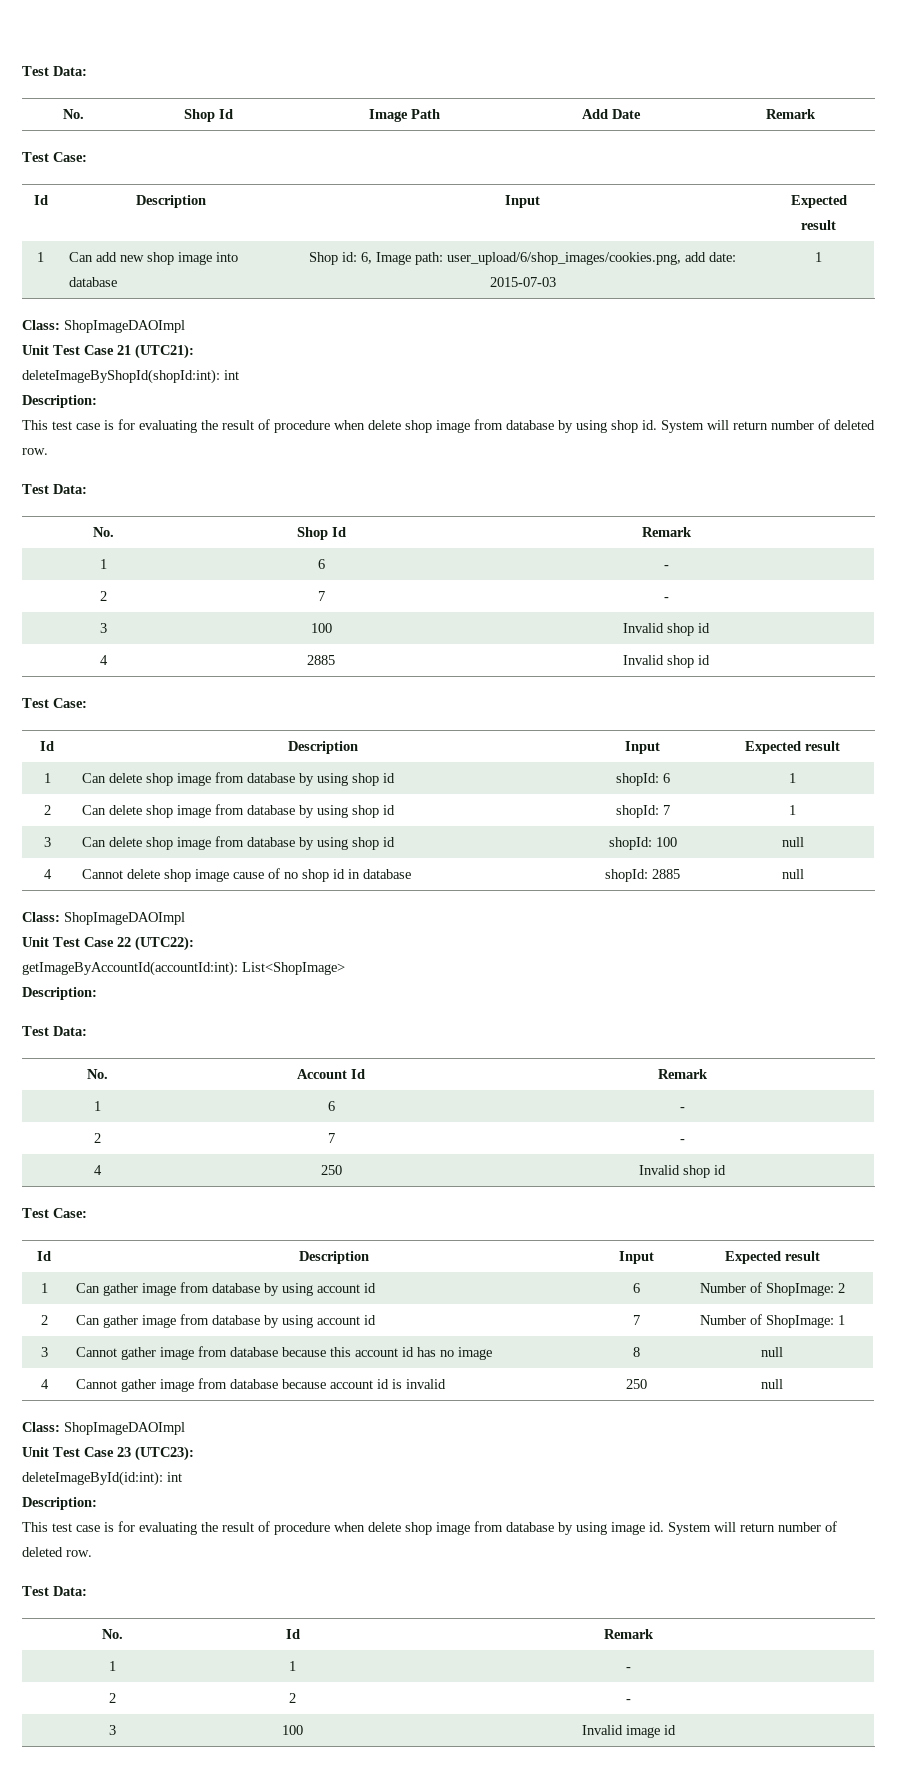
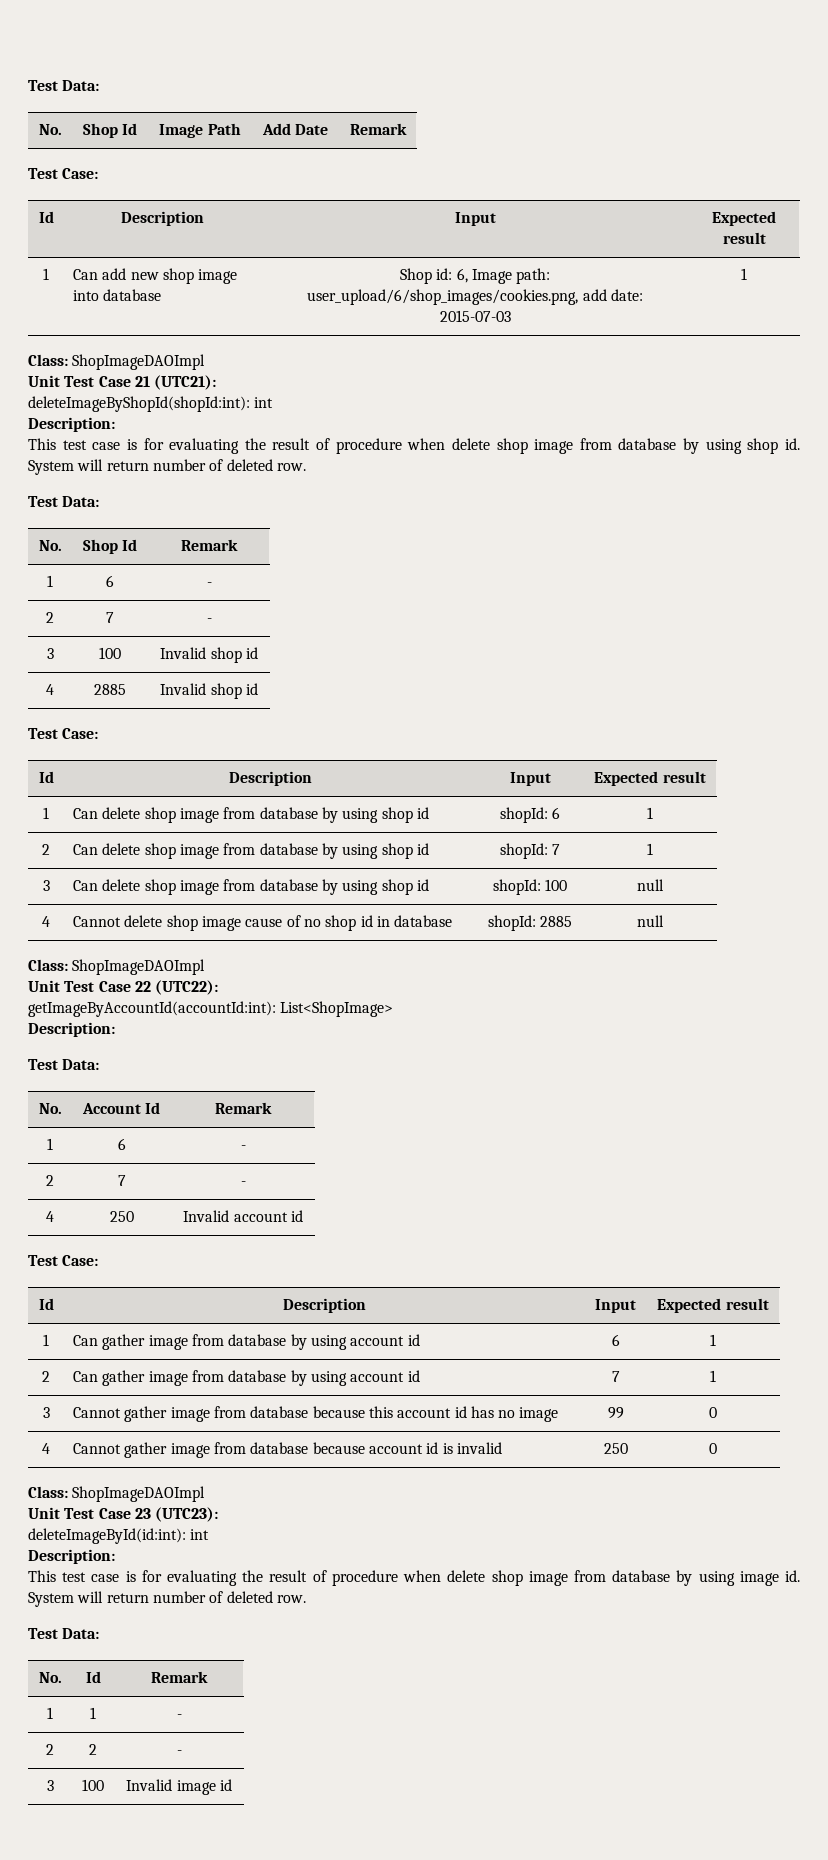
- 4 | 250 | Invalid shop id
+ 4 | 250 | Invalid account id
- 1 | Can gather image from database by using account id | 6 | Number of ShopImage: 2
+ 1 | Can gather image from database by using account id | 6 | 1
- 2 | Can gather image from database by using account id | 7 | Number of ShopImage: 1
+ 2 | Can gather image from database by using account id | 7 | 1
- 3 | Cannot gather image from database because this account id has no image | 8 | null
+ 3 | Cannot gather image from database because this account id has no image | 99 | 0
- 4 | Cannot gather image from database because account id is invalid | 250 | null
+ 4 | Cannot gather image from database because account id is invalid | 250 | 0

